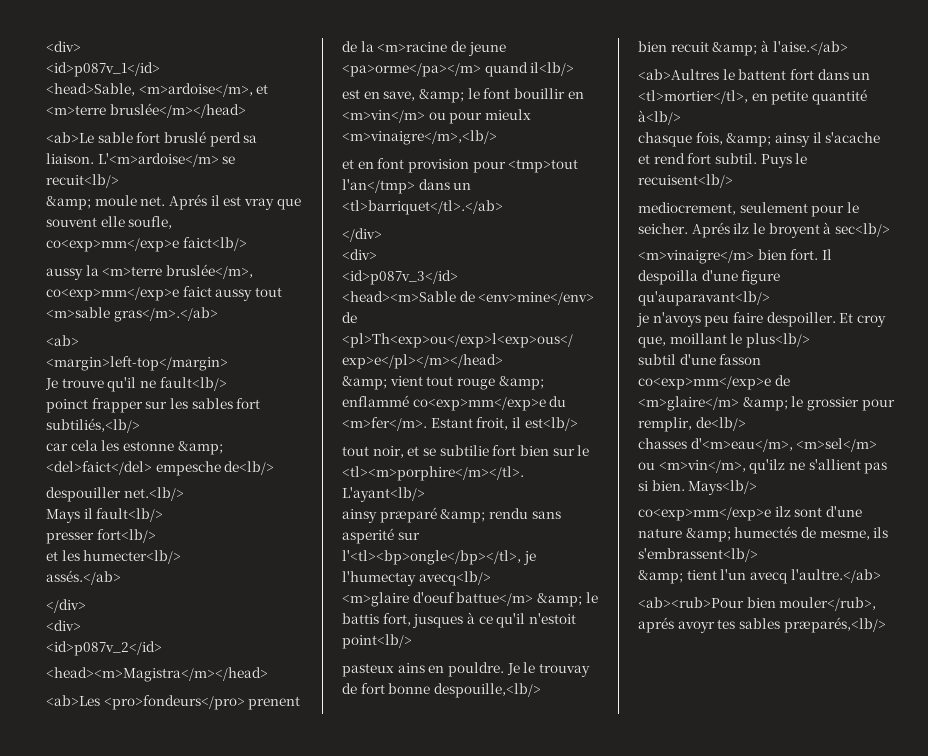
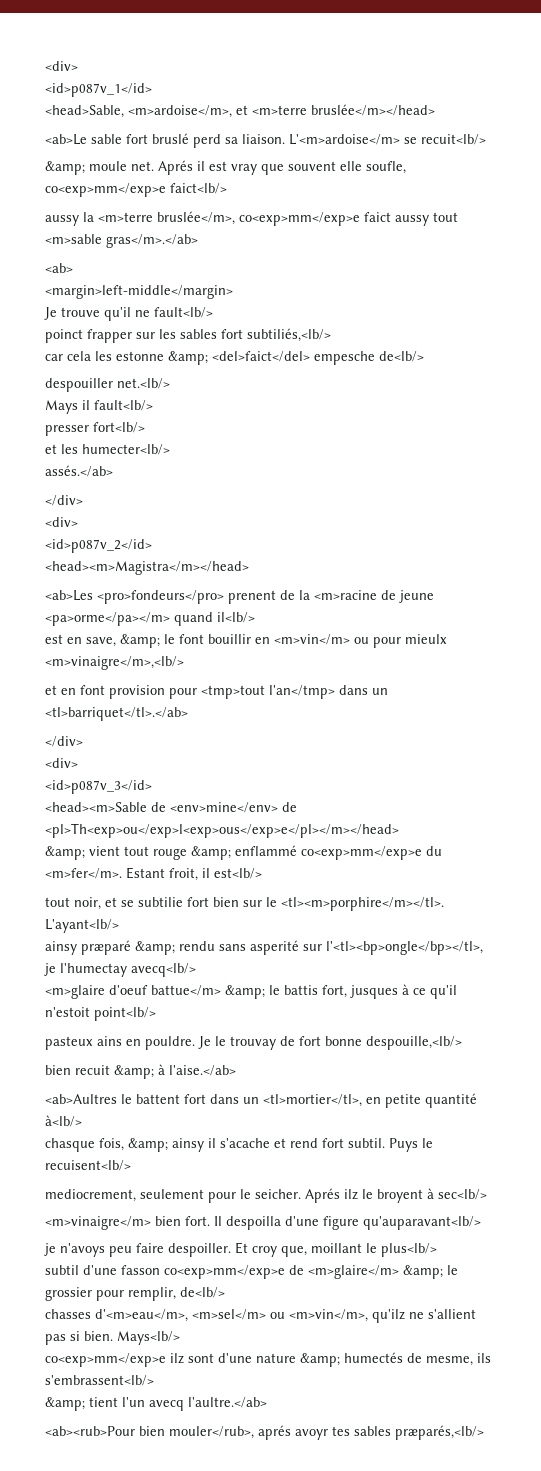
- <margin>left-top</margin>
+ <margin>left-middle</margin>

